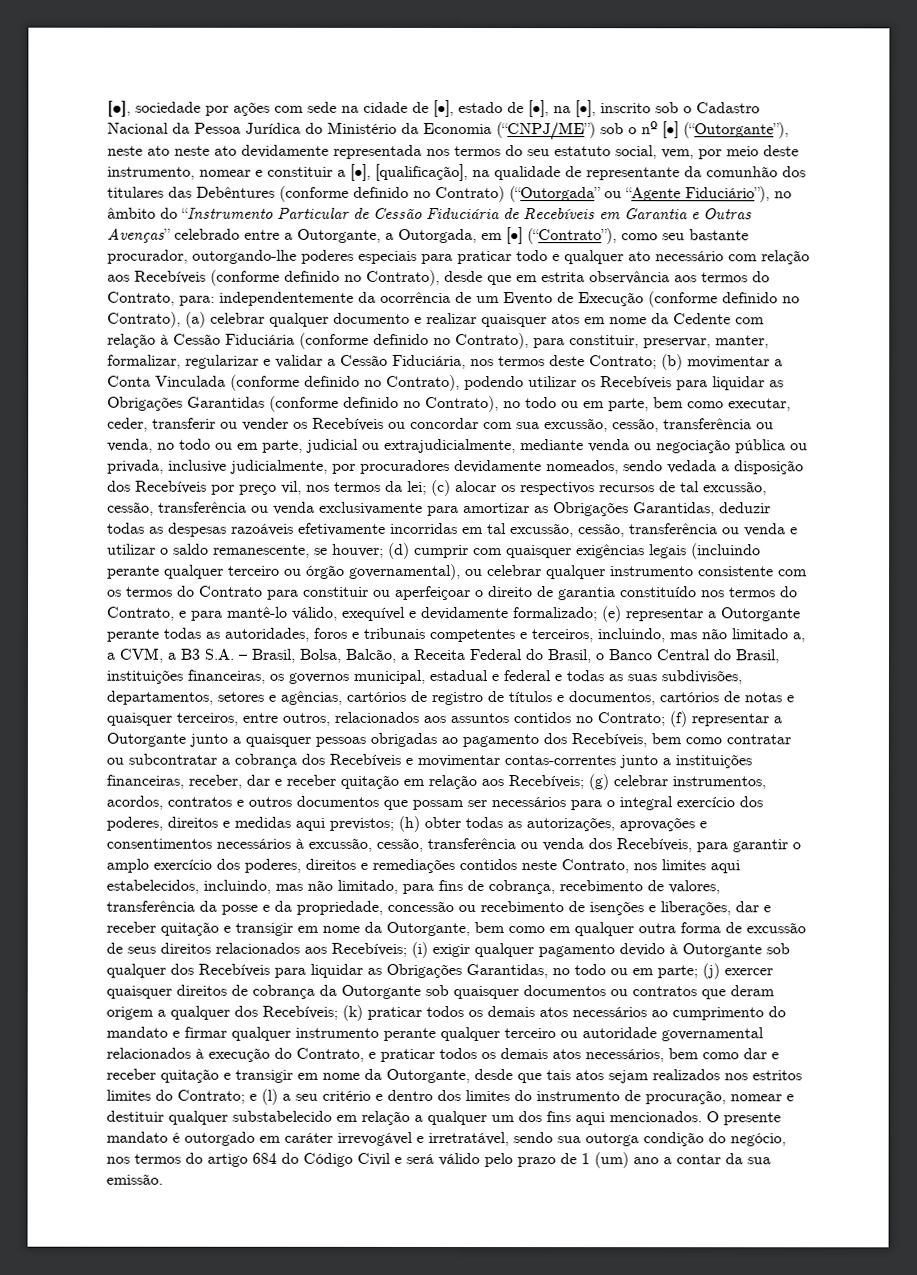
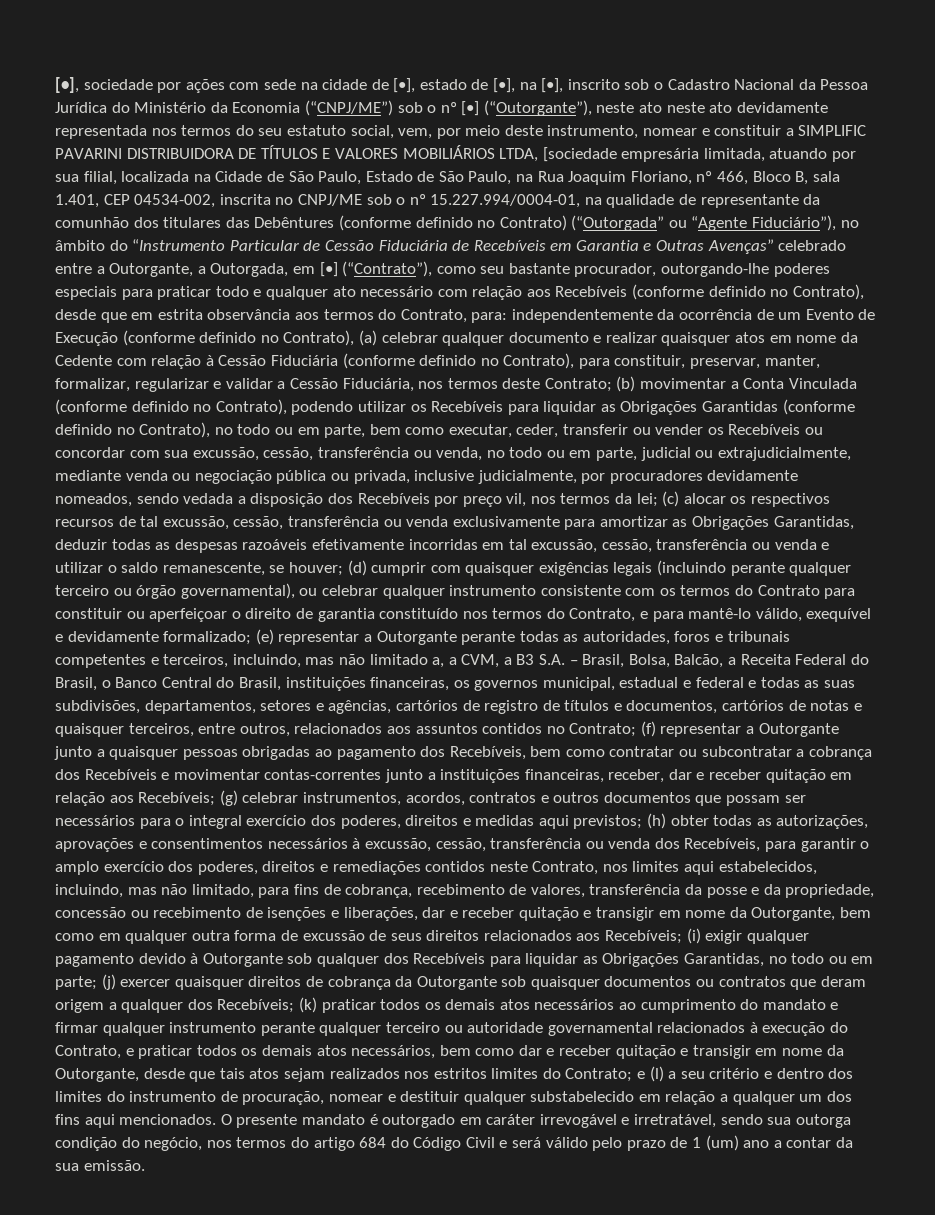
- [•], sociedade por ações com sede na cidade de [•], estado de [•], na [•], inscrito sob o Cadastro Nacional da Pessoa Jurídica do Ministério da Economia (“CNPJ/ME”) sob o nº [•] (“Outorgante”), neste ato neste ato devidamente representada nos termos do seu estatuto social, vem, por meio deste instrumento, nomear e constituir a [•], [qualificação], na qualidade de representante da comunhão dos titulares das Debêntures (conforme definido no Contrato) (“Outorgada” ou “Agente Fiduciário”), no âmbito do “Instrumento Particular de Cessão Fiduciária de Recebíveis em Garantia e Outras Avenças” celebrado entre a Outorgante, a Outorgada, em [•] (“Contrato”), como seu bastante procurador, outorgando-lhe poderes especiais para praticar todo e qualquer ato necessário com relação aos Recebíveis (conforme definido no Contrato), desde que em estrita observância aos termos do Contrato, para:
+ [•], sociedade por ações com sede na cidade de [•], estado de [•], na [•], inscrito sob o Cadastro Nacional da Pessoa Jurídica do Ministério da Economia (“CNPJ/ME”) sob o nº [•] (“Outorgante”), neste ato neste ato devidamente representada nos termos do seu estatuto social, vem, por meio deste instrumento, nomear e constituir a SIMPLIFIC PAVARINI DISTRIBUIDORA DE TÍTULOS E VALORES MOBILIÁRIOS LTDA, [sociedade empresária limitada, atuando por sua filial, localizada na Cidade de São Paulo, Estado de São Paulo, na Rua Joaquim Floriano, nº 466, Bloco B, sala 1.401, CEP 04534-002, inscrita no CNPJ/ME sob o nº 15.227.994/0004-01, na qualidade de representante da comunhão dos titulares das Debêntures (conforme definido no Contrato) (“Outorgada” ou “Agente Fiduciário”), no âmbito do “Instrumento Particular de Cessão Fiduciária de Recebíveis em Garantia e Outras Avenças” celebrado entre a Outorgante, a Outorgada, em [•] (“Contrato”), como seu bastante procurador, outorgando-lhe poderes especiais para praticar todo e qualquer ato necessário com relação aos Recebíveis (conforme definido no Contrato), desde que em estrita observância aos termos do Contrato, para:

